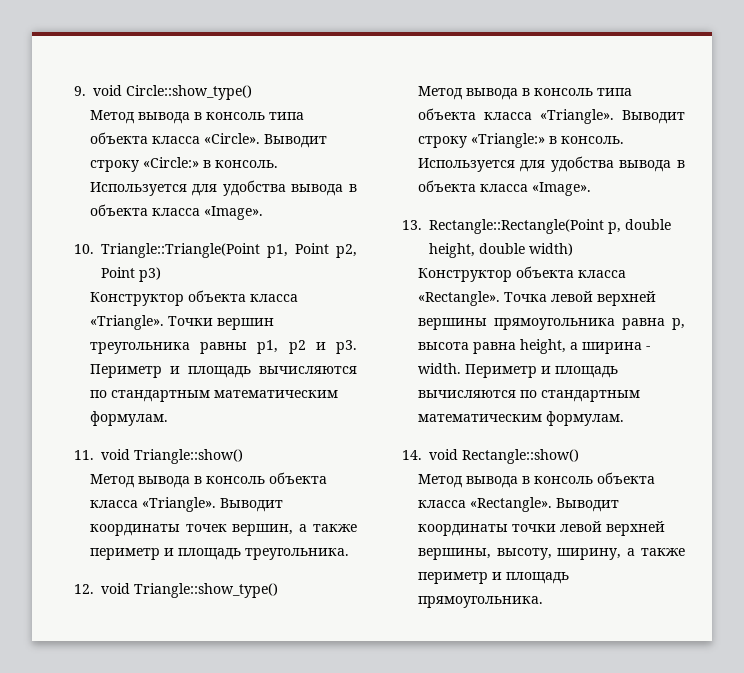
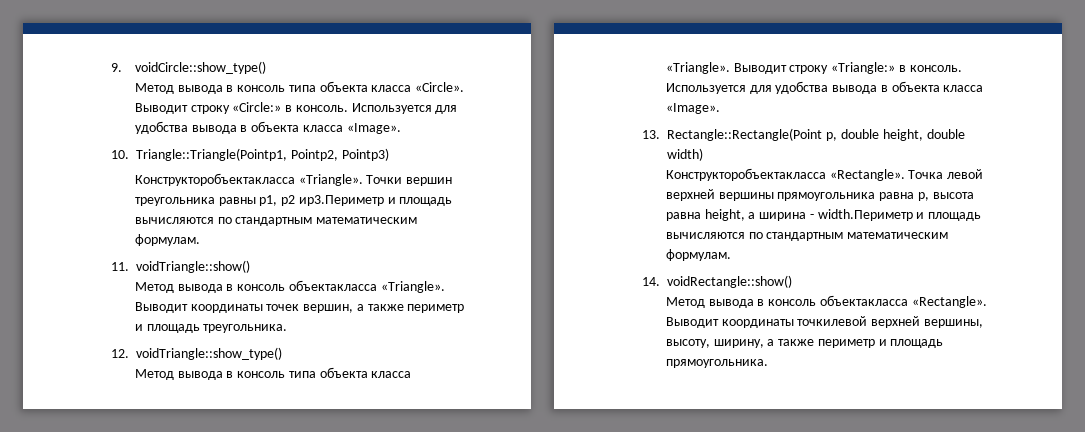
- 9. void Circle::show_type()
+ 9. voidCircle::show_type()
- 10. Triangle::Triangle(Point p1, Point p2, Point p3)
- Конструктор объекта класса «Triangle».
+ 10. Triangle::Triangle(Pointp1, Pointp2, Pointp3)
+ Конструкторобъектакласса «Triangle».
- Точки вершин треугольника равны p1, p2 и p3. Периметр и площадь вычисляются по стандартным математическим формулам.
+ Точки вершин треугольника равны p1, p2 иp3.Периметр и площадь вычисляются по стандартным математическим формулам.
- 11. void Triangle::show()
- Метод вывода в консоль объекта класса «Triangle».
+ 11. voidTriangle::show()
+ Метод вывода в консоль объектакласса «Triangle».
- 12. void Triangle::show_type()
+ 12. voidTriangle::show_type()
- Конструктор объекта класса «Rectangle».
+ Конструкторобъектакласса «Rectangle».
- Точка левой верхней вершины прямоугольника равна p, высота равна height, а ширина - width. Периметр и площадь вычисляются по стандартным математическим формулам.
+ Точка левой верхней вершины прямоугольника равна p, высота равна height, а ширина - width.Периметр и площадь вычисляются по стандартным математическим формулам.
- 14. void Rectangle::show()
- Метод вывода в консоль объекта класса «Rectangle».
+ 14. voidRectangle::show()
+ Метод вывода в консоль объектакласса «Rectangle».
- Выводит координаты точки левой верхней вершины, высоту, ширину, а также периметр и площадь прямоугольника.
+ Выводит координаты точкилевой верхней вершины, высоту, ширину, а также периметр и площадь прямоугольника.

